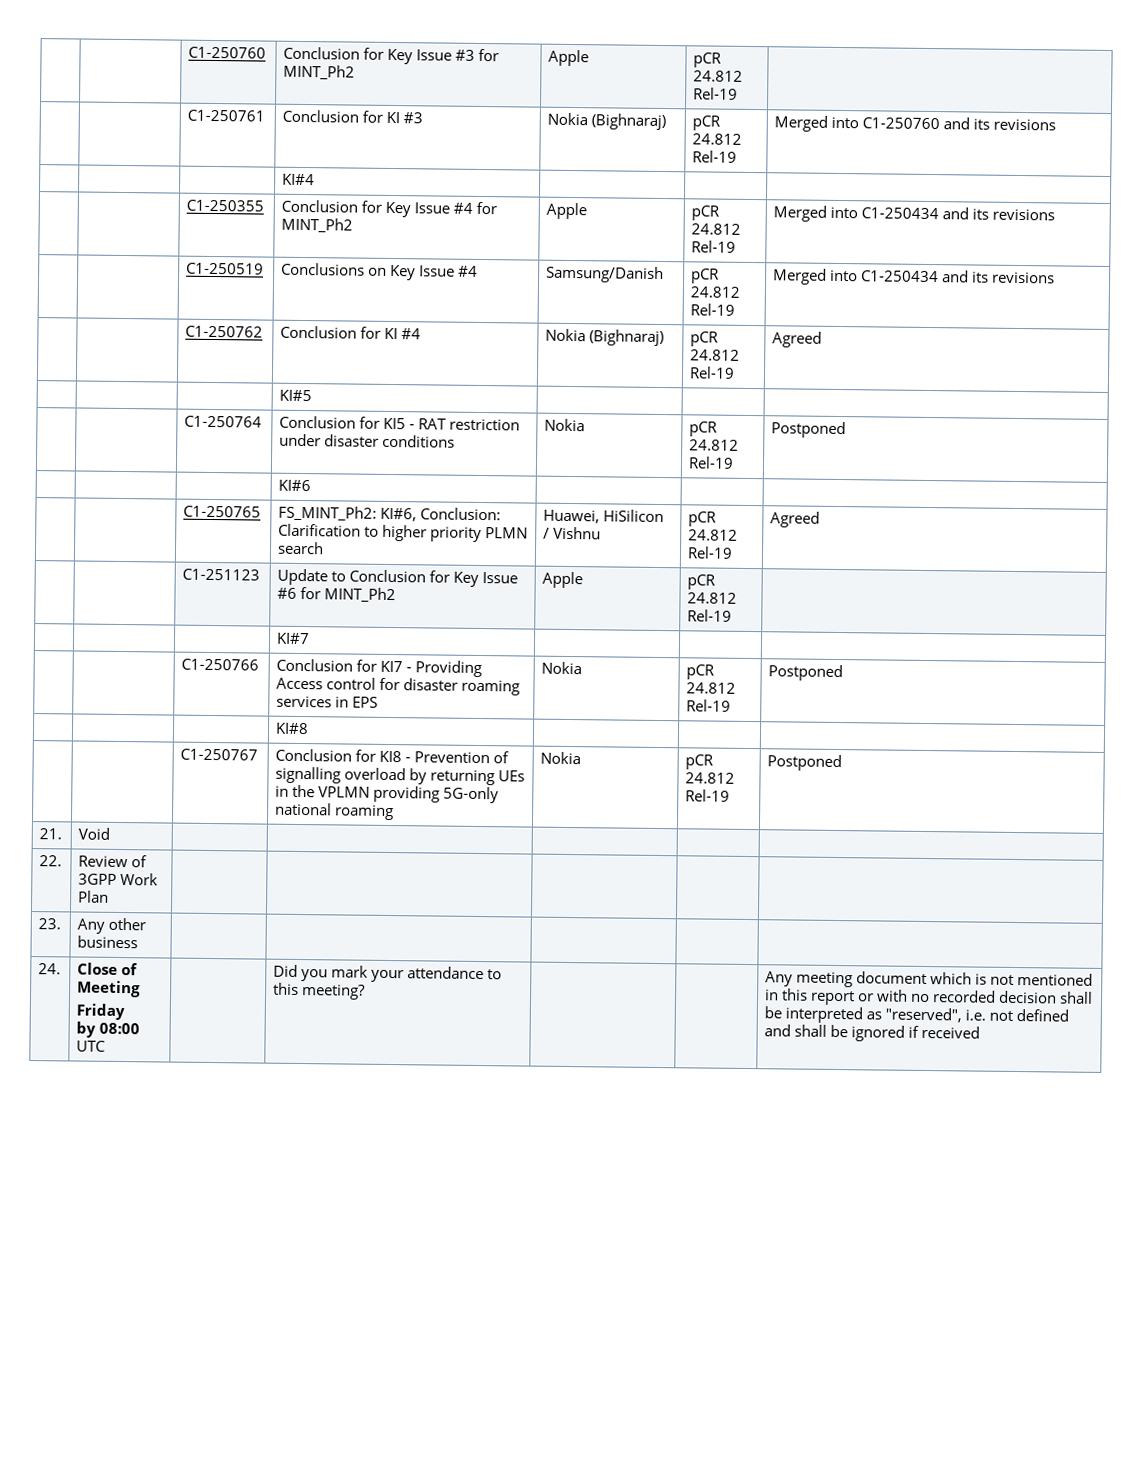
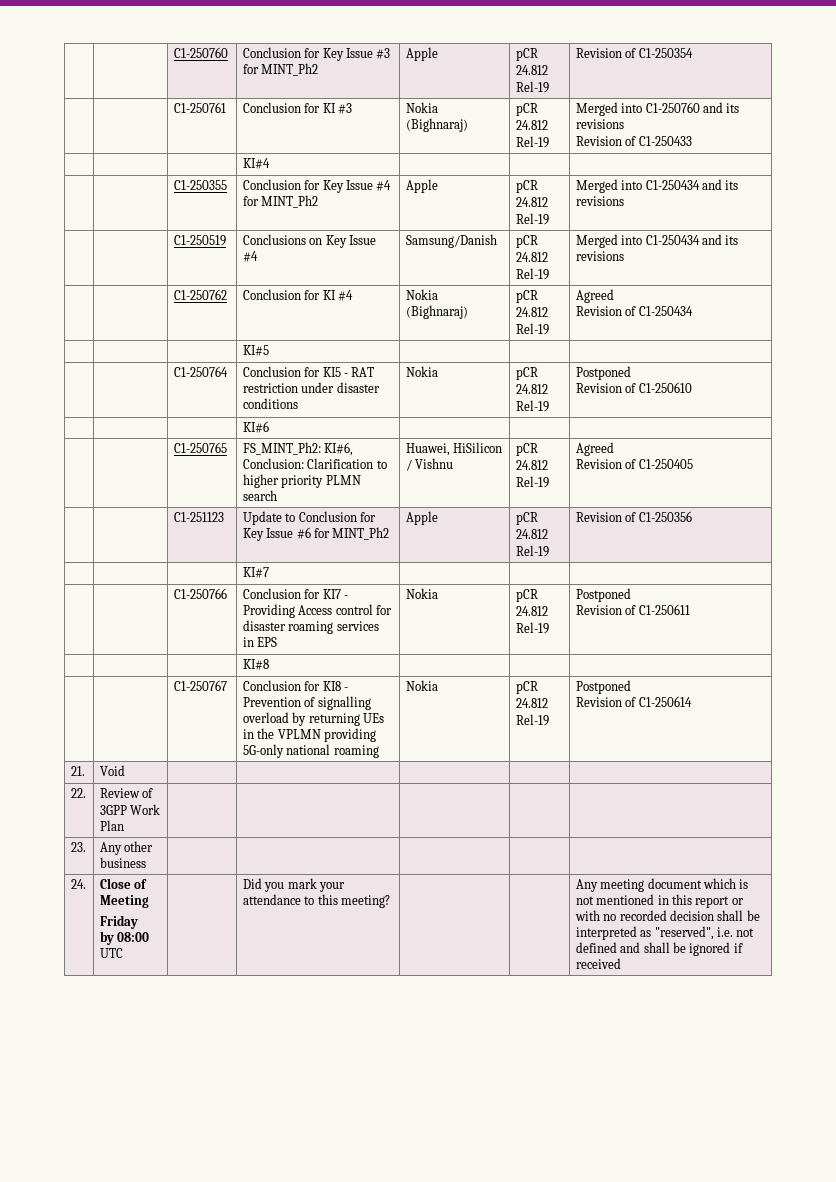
- | | C1-250760 | Conclusion for Key Issue #3 for MINT_Ph2 | Apple | pCR 24.812 Rel-19 |
+ | | C1-250760 | Conclusion for Key Issue #3 for MINT_Ph2 | Apple | pCR 24.812 Rel-19 | Revision of C1-250354
  | | C1-250761 | Conclusion for KI #3 | Nokia (Bighnaraj) | pCR 24.812 Rel-19 | Merged into C1-250760 and its revisions
+ Revision of C1-250433
  | | C1-250762 | Conclusion for KI #4 | Nokia (Bighnaraj) | pCR 24.812 Rel-19 | Agreed
+ Revision of C1-250434
  | | C1-250764 | Conclusion for KI5 - RAT restriction under disaster conditions | Nokia | pCR 24.812 Rel-19 | Postponed
+ Revision of C1-250610
  | | C1-250765 | FS_MINT_Ph2: KI#6, Conclusion: Clarification to higher priority PLMN search | Huawei, HiSilicon / Vishnu | pCR 24.812 Rel-19 | Agreed
+ Revision of C1-250405
- | | C1-251123 | Update to Conclusion for Key Issue #6 for MINT_Ph2 | Apple | pCR 24.812 Rel-19 |
+ | | C1-251123 | Update to Conclusion for Key Issue #6 for MINT_Ph2 | Apple | pCR 24.812 Rel-19 | Revision of C1-250356
  | | C1-250766 | Conclusion for KI7 - Providing Access control for disaster roaming services in EPS | Nokia | pCR 24.812 Rel-19 | Postponed
+ Revision of C1-250611
  | | C1-250767 | Conclusion for KI8 - Prevention of signalling overload by returning UEs in the VPLMN providing 5G-only national roaming | Nokia | pCR 24.812 Rel-19 | Postponed
+ Revision of C1-250614

